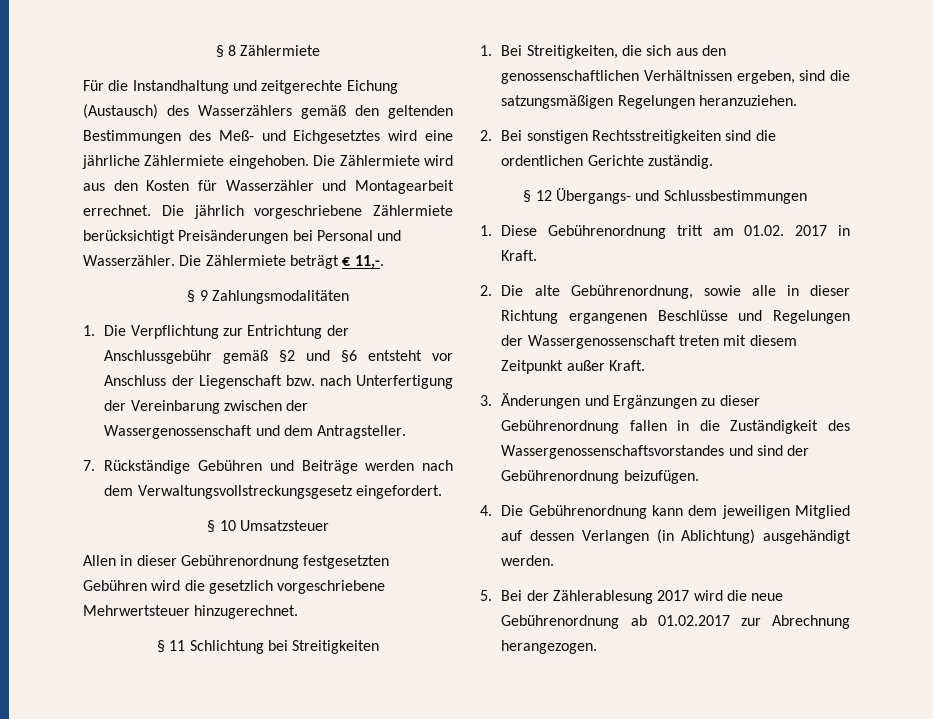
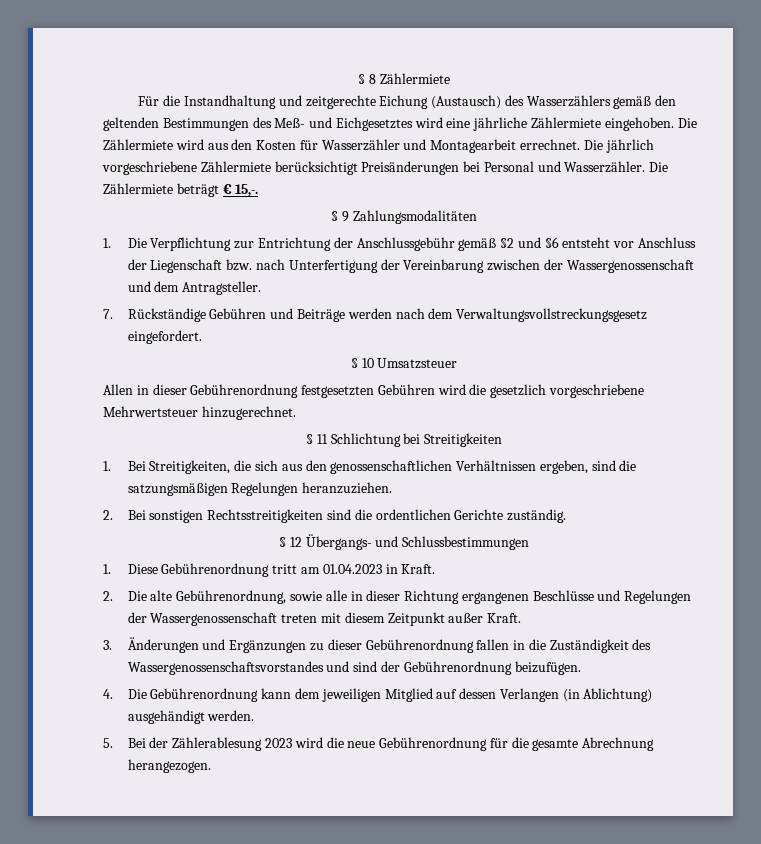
- Die Zählermiete beträgt € 11,-.
+ Die Zählermiete beträgt € 15,-.
- 1. Diese Gebührenordnung tritt am 01.02. 2017 in Kraft.
+ 1. Diese Gebührenordnung tritt am 01.04.2023 in Kraft.
- 5. Bei der Zählerablesung 2017 wird die neue Gebührenordnung ab 01.02.2017 zur Abrechnung herangezogen.
+ 5. Bei der Zählerablesung 2023 wird die neue Gebührenordnung für die gesamte Abrechnung herangezogen.

